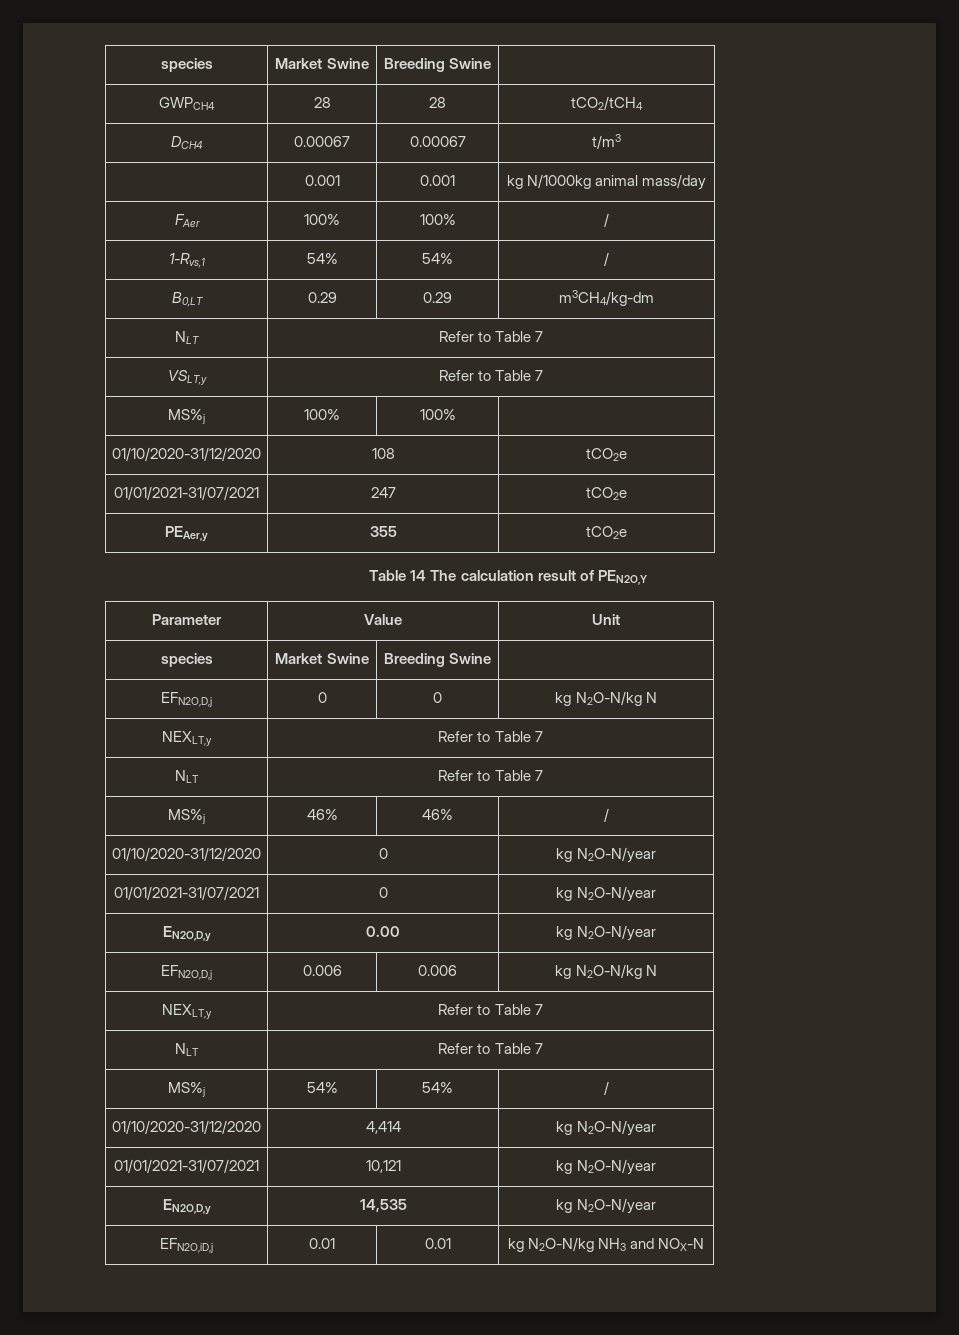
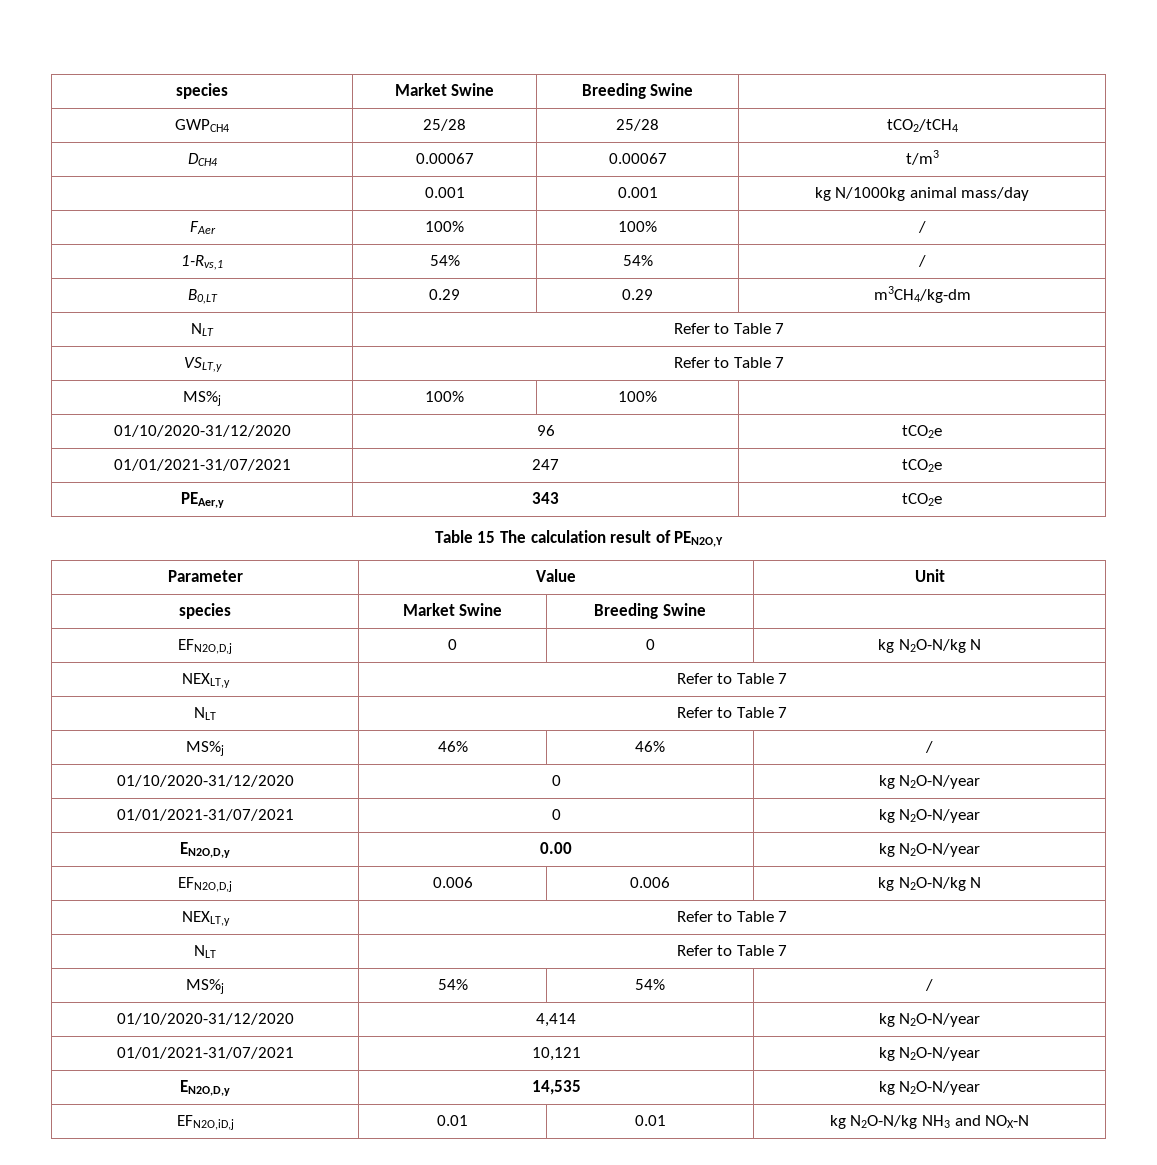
- GWPCH4 | 28 | 28 | tCO2/tCH4
+ GWPCH4 | 25/28 | 25/28 | tCO2/tCH4
- 01/10/2020-31/12/2020 | 108 | tCO2e
+ 01/10/2020-31/12/2020 | 96 | tCO2e
- PEAer,y | 355 | tCO2e
+ PEAer,y | 343 | tCO2e
- Table 14 The calculation result of PEN2O,Y
+ Table 15 The calculation result of PEN2O,Y

